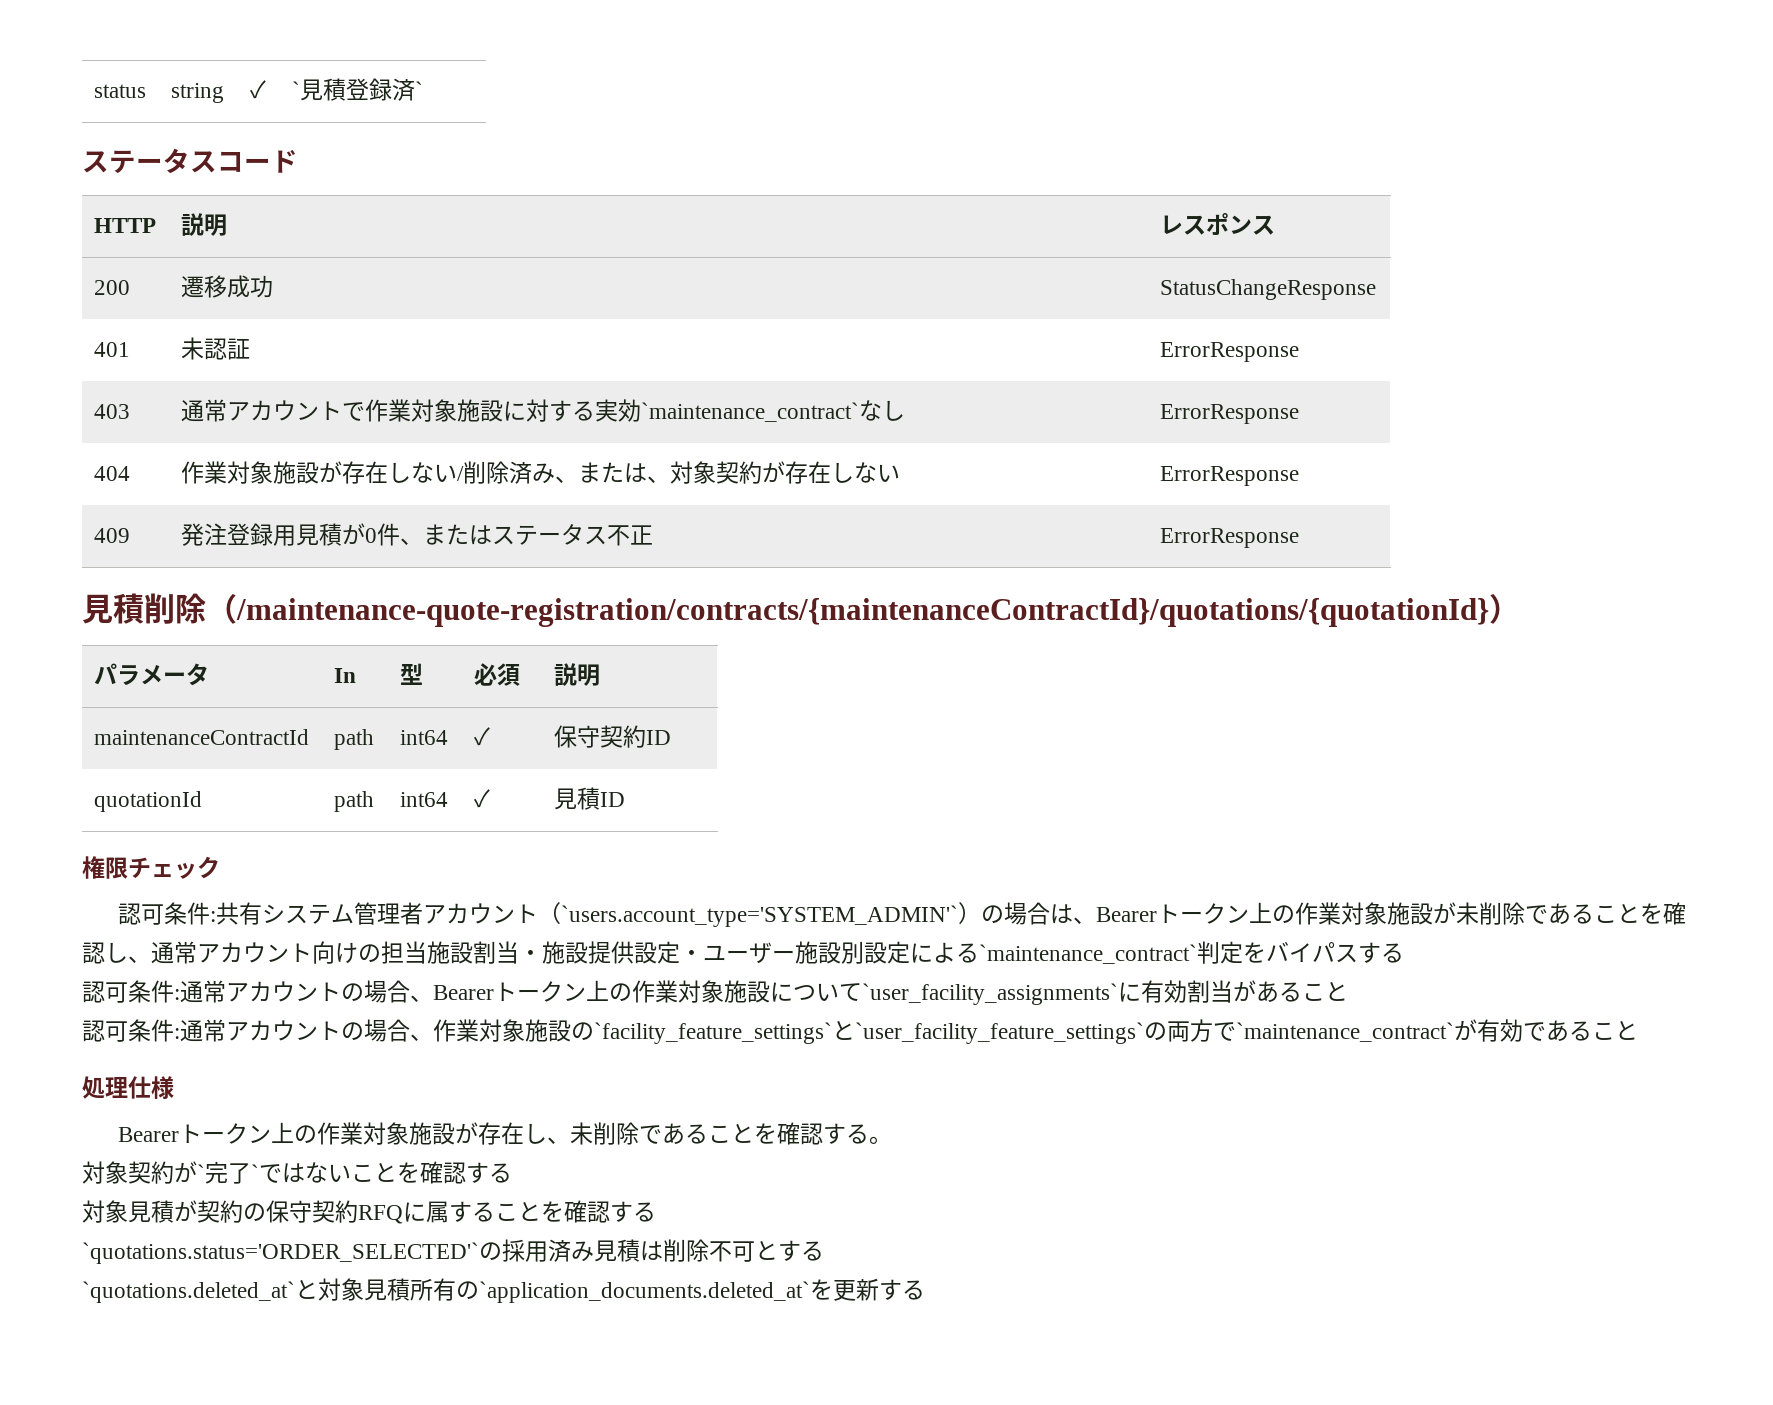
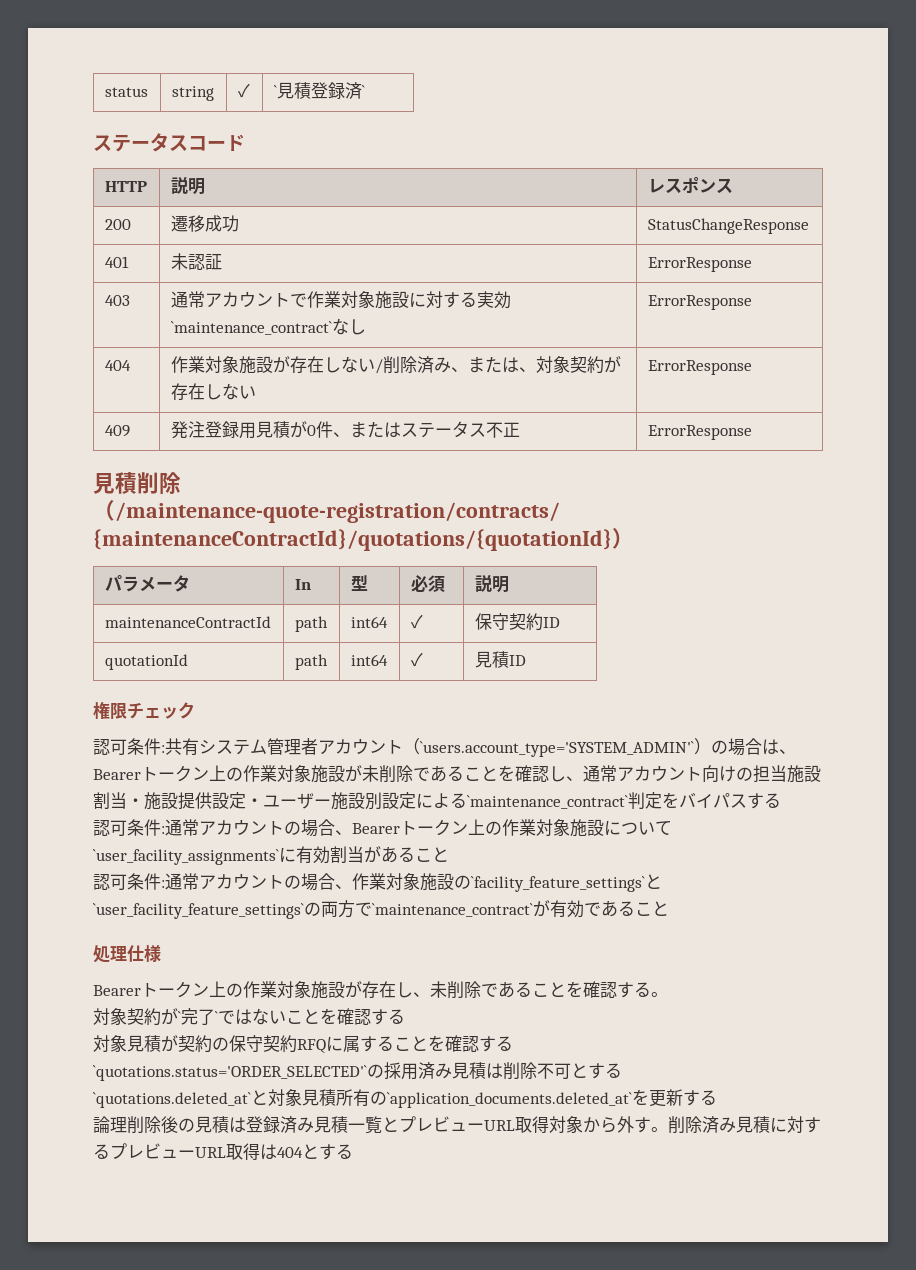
+ 論理削除後の見積は登録済み見積一覧とプレビューURL取得対象から外す。削除済み見積に対するプレビューURL取得は404とする

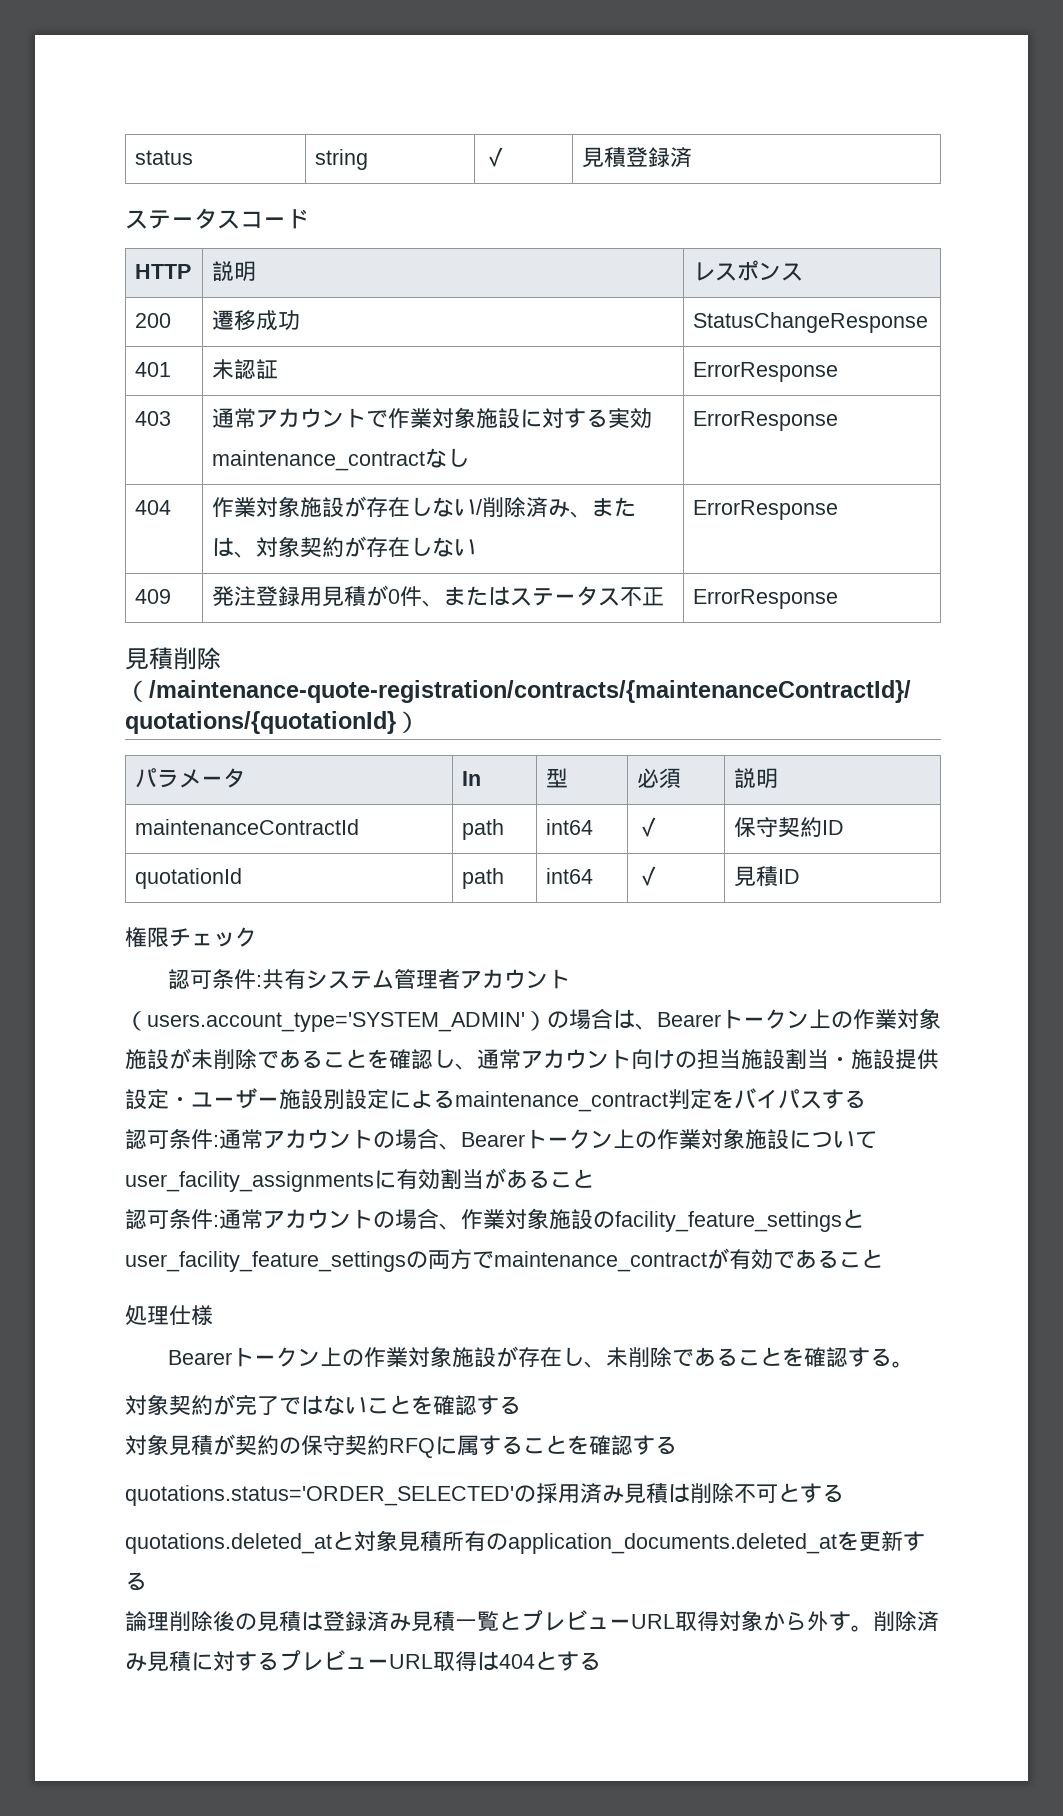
- status | string | ✓ | `見積登録済`
+ status | string | ✓ | 見積登録済
- 403 | 通常アカウントで作業対象施設に対する実効`maintenance_contract`なし | ErrorResponse
+ 403 | 通常アカウントで作業対象施設に対する実効maintenance_contractなし | ErrorResponse
- 認可条件:共有システム管理者アカウント（`users.account_type='SYSTEM_ADMIN'`）の場合は、Bearerトークン上の作業対象施設が未削除であることを確認し、通常アカウント向けの担当施設割当・施設提供設定・ユーザー施設別設定による`maintenance_contract`判定をバイパスする
+ 認可条件:共有システム管理者アカウント（users.account_type='SYSTEM_ADMIN'）の場合は、Bearerトークン上の作業対象施設が未削除であることを確認し、通常アカウント向けの担当施設割当・施設提供設定・ユーザー施設別設定によるmaintenance_contract判定をバイパスする
- 認可条件:通常アカウントの場合、Bearerトークン上の作業対象施設について`user_facility_assignments`に有効割当があること
+ 認可条件:通常アカウントの場合、Bearerトークン上の作業対象施設についてuser_facility_assignmentsに有効割当があること
- 認可条件:通常アカウントの場合、作業対象施設の`facility_feature_settings`と`user_facility_feature_settings`の両方で`maintenance_contract`が有効であること
+ 認可条件:通常アカウントの場合、作業対象施設のfacility_feature_settingsとuser_facility_feature_settingsの両方でmaintenance_contractが有効であること
- 対象契約が`完了`ではないことを確認する
+ 対象契約が完了ではないことを確認する
- `quotations.status='ORDER_SELECTED'`の採用済み見積は削除不可とする
+ quotations.status='ORDER_SELECTED'の採用済み見積は削除不可とする
- `quotations.deleted_at`と対象見積所有の`application_documents.deleted_at`を更新する
+ quotations.deleted_atと対象見積所有のapplication_documents.deleted_atを更新する

